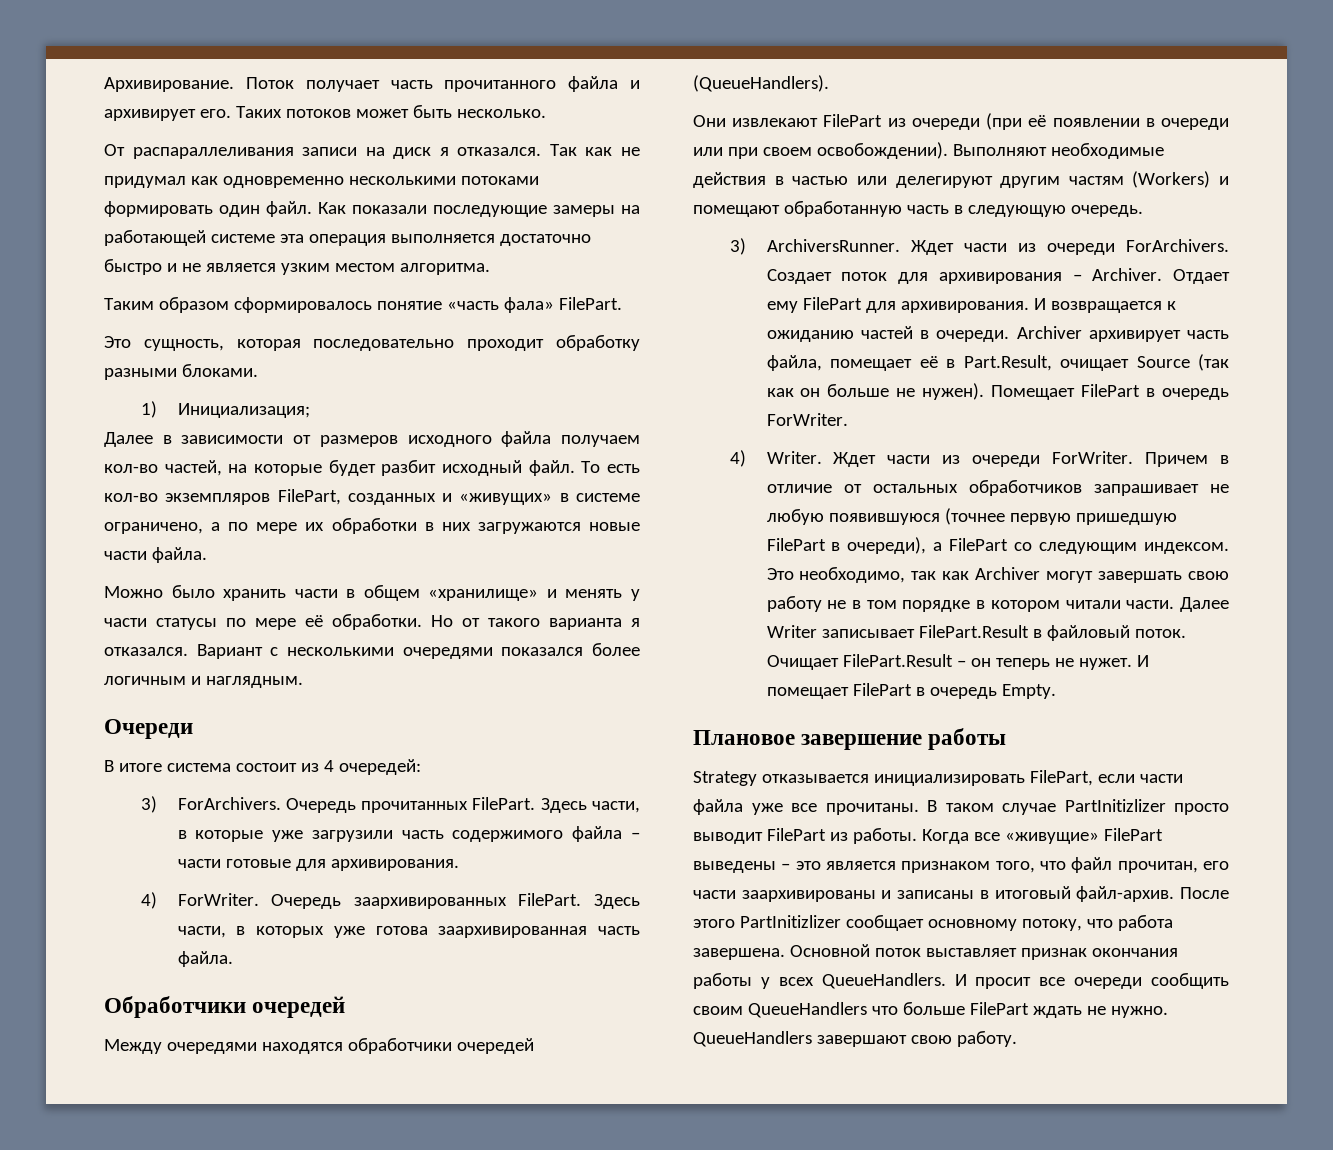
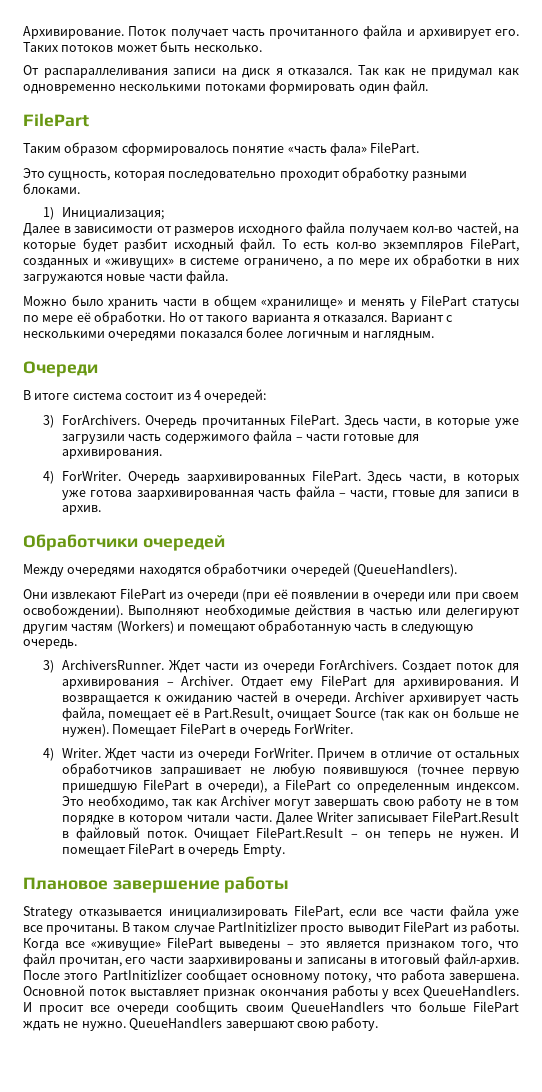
- Так как не придумал как одновременно несколькими потоками формировать один файл. Как показали последующие замеры на работающей системе эта операция выполняется достаточно быстро и не является узким местом алгоритма.
+ Так как не придумал как одновременно несколькими потоками формировать один файл.
+ FilePart
- Можно было хранить части в общем «хранилище» и менять у части статусы по мере её обработки.
+ Можно было хранить части в общем «хранилище» и менять у FilePart статусы по мере её обработки.
- Здесь части, в которых уже готова заархивированная часть файла.
+ Здесь части, в которых уже готова заархивированная часть файла – части, гтовые для записи в архив.
- Причем в отличие от остальных обработчиков запрашивает не любую появившуюся (точнее первую пришедшую FilePart в очереди), а FilePart со следующим индексом.
+ Причем в отличие от остальных обработчиков запрашивает не любую появившуюся (точнее первую пришедшую FilePart в очереди), а FilePart со определенным индексом.
- Очищает FilePart.Result – он теперь не нужет.
+ Очищает FilePart.Result – он теперь не нужен.
- Strategy отказывается инициализировать FilePart, если части файла уже все прочитаны.
+ Strategy отказывается инициализировать FilePart, если все части файла уже все прочитаны.

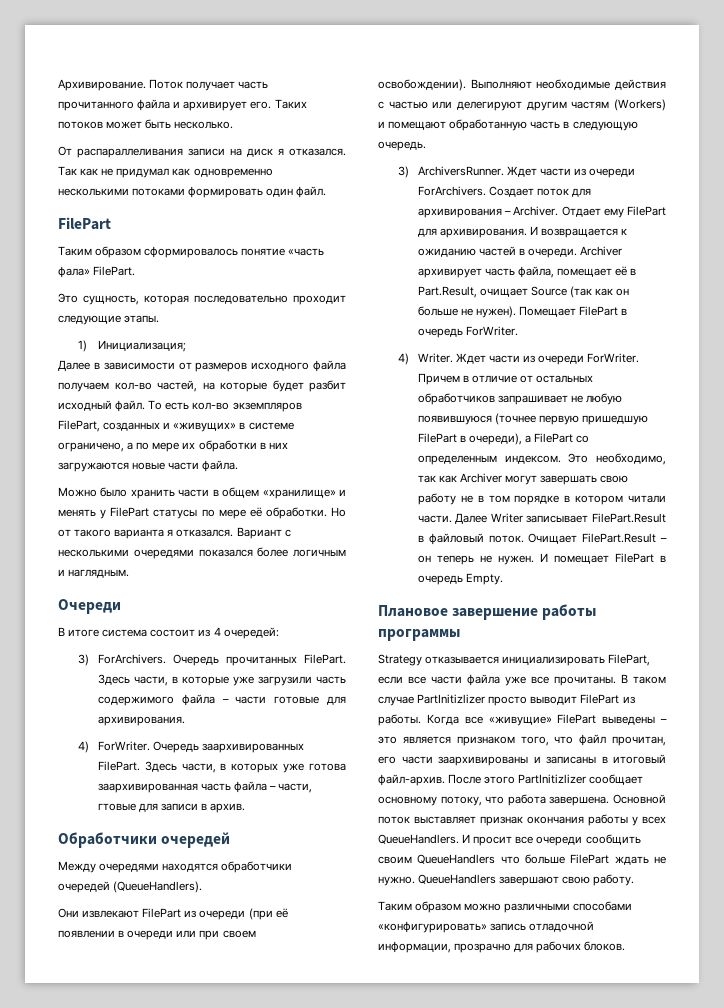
- Это сущность, которая последовательно проходит обработку разными блоками.
+ Это сущность, которая последовательно проходит следующие этапы.
- Выполняют необходимые действия в частью или делегируют другим частям (Workers) и помещают обработанную часть в следующую очередь.
+ Выполняют необходимые действия с частью или делегируют другим частям (Workers) и помещают обработанную часть в следующую очередь.
- Плановое завершение работы
+ Плановое завершение работы программы
+ Таким образом можно различными способами «конфигурировать» запись отладочной информации, прозрачно для рабочих блоков.

